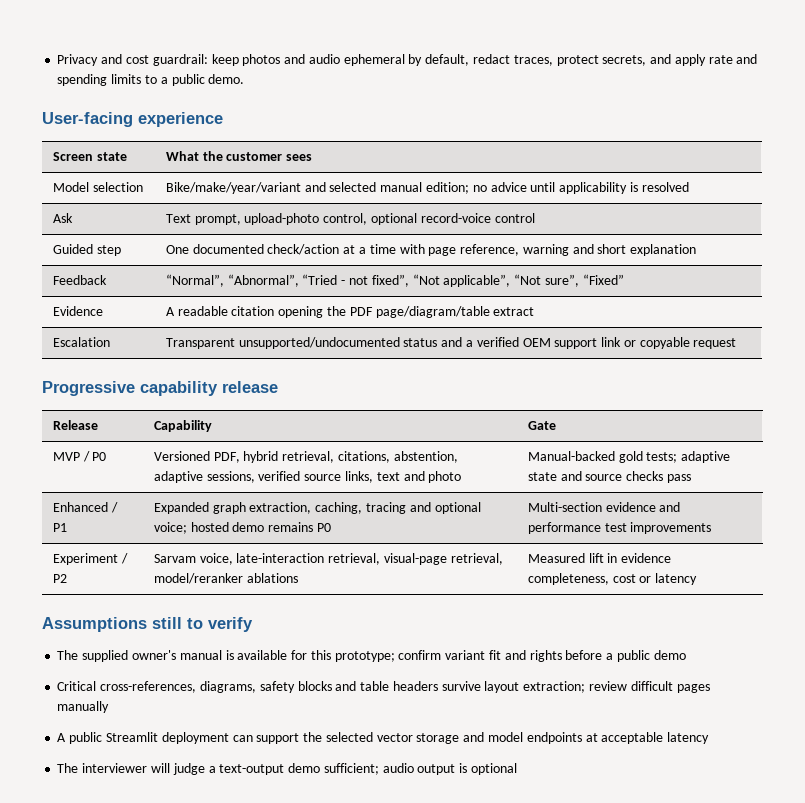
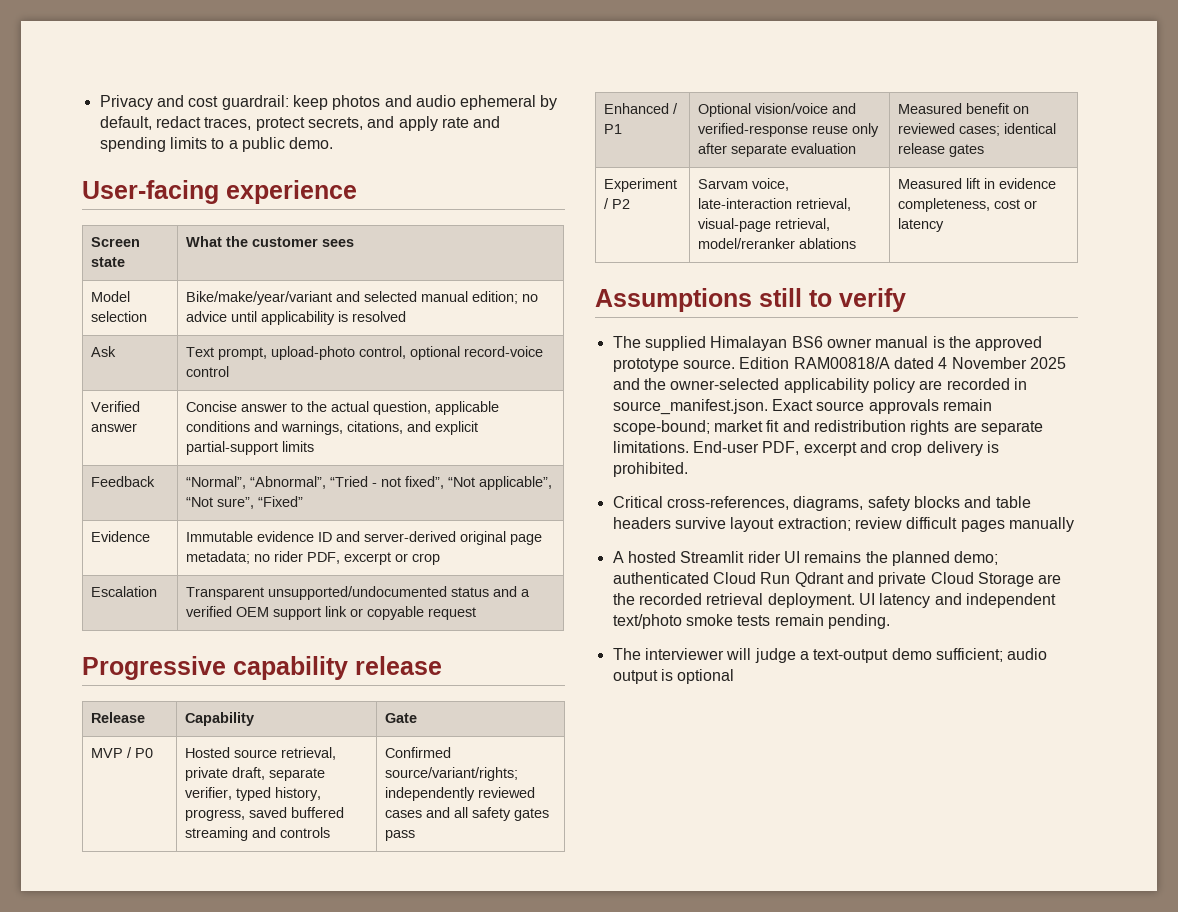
- Guided step | One documented check/action at a time with page reference, warning and short explanation
+ Verified answer | Concise answer to the actual question, applicable conditions and warnings, citations, and explicit partial-support limits
- Evidence | A readable citation opening the PDF page/diagram/table extract
+ Evidence | Immutable evidence ID and server-derived original page metadata; no rider PDF, excerpt or crop
- MVP / P0 | Versioned PDF, hybrid retrieval, citations, abstention, adaptive sessions, verified source links, text and photo | Manual-backed gold tests; adaptive state and source checks pass
- Enhanced / P1 | Expanded graph extraction, caching, tracing and optional voice; hosted demo remains P0 | Multi-section evidence and performance test improvements
+ MVP / P0 | Hosted source retrieval, private draft, separate verifier, typed history, progress, saved buffered streaming and controls | Confirmed source/variant/rights; independently reviewed cases and all safety gates pass
+ Enhanced / P1 | Optional vision/voice and verified-response reuse only after separate evaluation | Measured benefit on reviewed cases; identical release gates
- The supplied owner's manual is available for this prototype; confirm variant fit and rights before a public demo
+ The supplied Himalayan BS6 owner manual is the approved prototype source. Edition RAM00818/A dated 4 November 2025 and the owner-selected applicability policy are recorded in source_manifest.json. Exact source approvals remain scope-bound; market fit and redistribution rights are separate limitations. End-user PDF, excerpt and crop delivery is prohibited.
- A public Streamlit deployment can support the selected vector storage and model endpoints at acceptable latency
+ A hosted Streamlit rider UI remains the planned demo; authenticated Cloud Run Qdrant and private Cloud Storage are the recorded retrieval deployment. UI latency and independent text/photo smoke tests remain pending.

